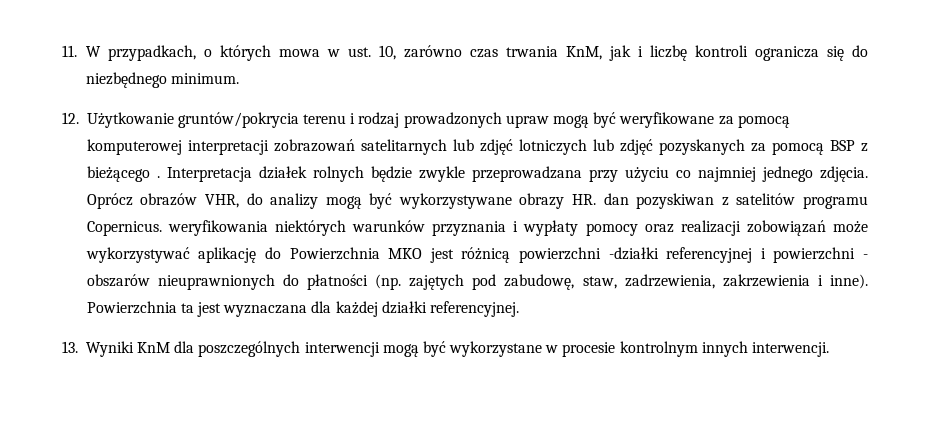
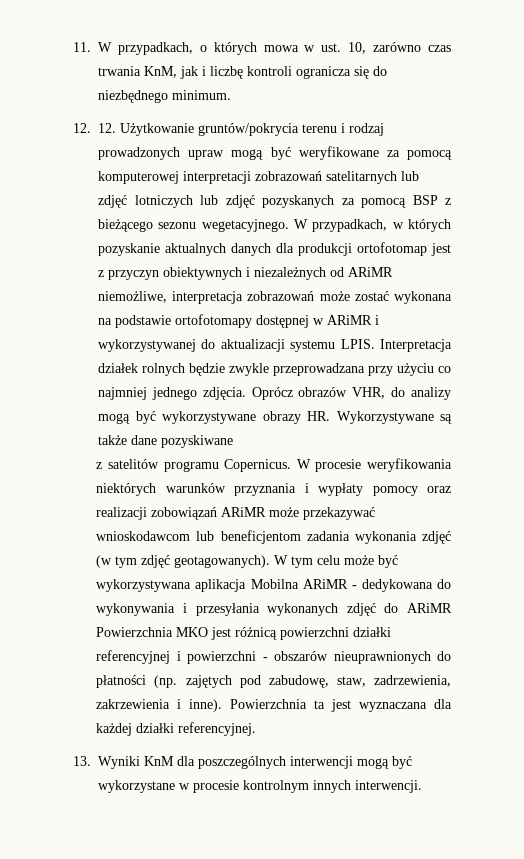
- 12. Użytkowanie gruntów/pokrycia terenu i rodzaj prowadzonych upraw mogą być weryfikowane za pomocą komputerowej interpretacji zobrazowań satelitarnych lub zdjęć lotniczych lub zdjęć pozyskanych za pomocą BSP z bieżącego .
+ 12. 12. Użytkowanie gruntów/pokrycia terenu i rodzaj prowadzonych upraw mogą być weryfikowane za pomocą komputerowej interpretacji zobrazowań satelitarnych lub zdjęć lotniczych lub zdjęć pozyskanych za pomocą BSP z bieżącego sezonu wegetacyjnego. W przypadkach, w których pozyskanie aktualnych danych dla produkcji ortofotomap jest z przyczyn obiektywnych i niezależnych od ARiMR niemożliwe, interpretacja zobrazowań może zostać wykonana na podstawie ortofotomapy dostępnej w ARiMR i wykorzystywanej do aktualizacji systemu LPIS.
- Oprócz obrazów VHR, do analizy mogą być wykorzystywane obrazy HR. dan pozyskiwan z satelitów programu Copernicus. weryfikowania niektórych warunków przyznania i wypłaty pomocy oraz realizacji zobowiązań może wykorzystywać aplikację do Powierzchnia MKO jest różnicą powierzchni -działki referencyjnej i powierzchni - obszarów nieuprawnionych do płatności (np. zajętych pod zabudowę, staw, zadrzewienia, zakrzewienia i inne).
+ Oprócz obrazów VHR, do analizy mogą być wykorzystywane obrazy HR. Wykorzystywane są także dane pozyskiwane
+ z satelitów programu Copernicus. W procesie weryfikowania niektórych warunków przyznania i wypłaty pomocy oraz realizacji zobowiązań ARiMR może przekazywać wnioskodawcom lub beneficjentom zadania wykonania zdjęć (w tym zdjęć geotagowanych). W tym celu może być wykorzystywana aplikacja Mobilna ARiMR - dedykowana do wykonywania i przesyłania wykonanych zdjęć do ARiMR Powierzchnia MKO jest różnicą powierzchni działki referencyjnej i powierzchni - obszarów nieuprawnionych do płatności (np. zajętych pod zabudowę, staw, zadrzewienia, zakrzewienia i inne).

